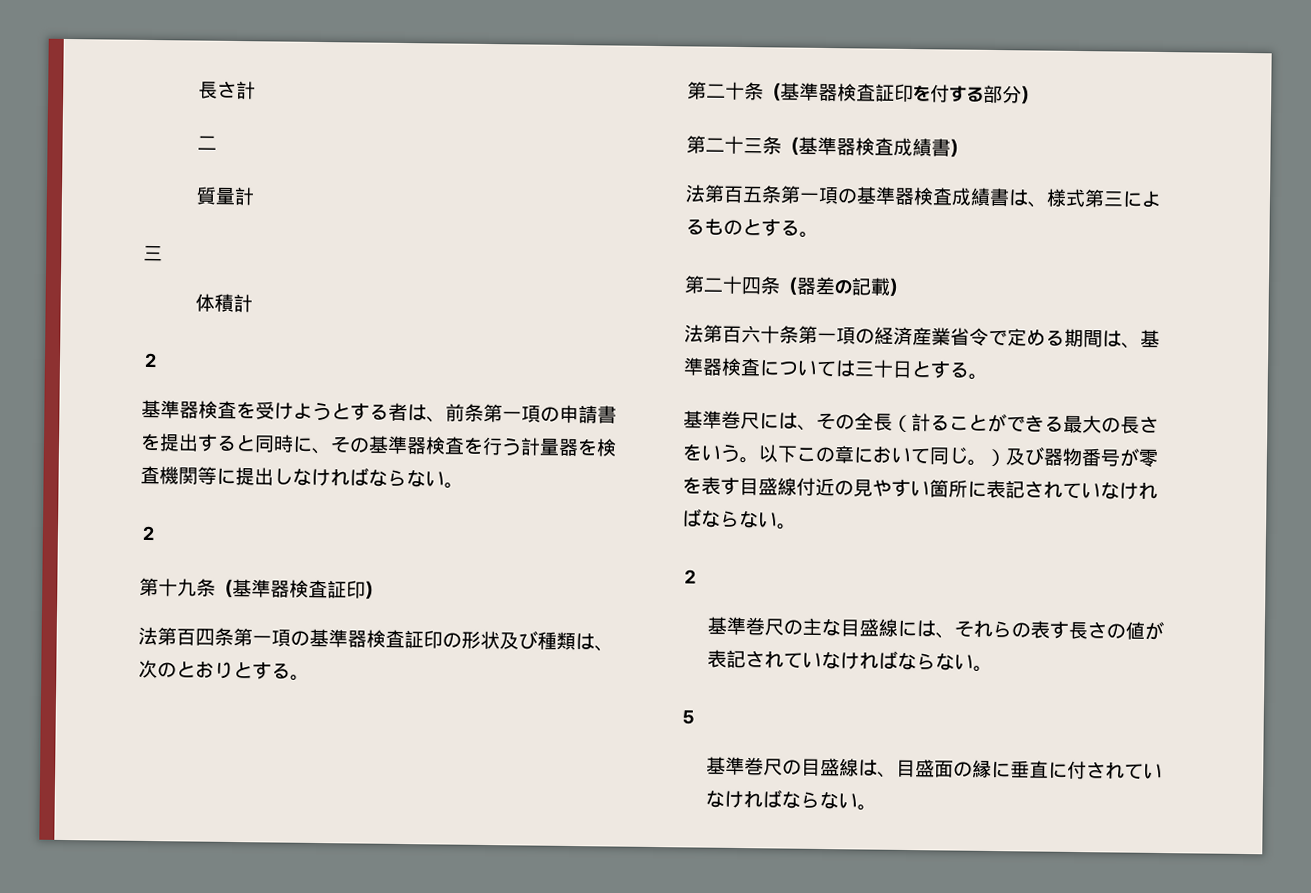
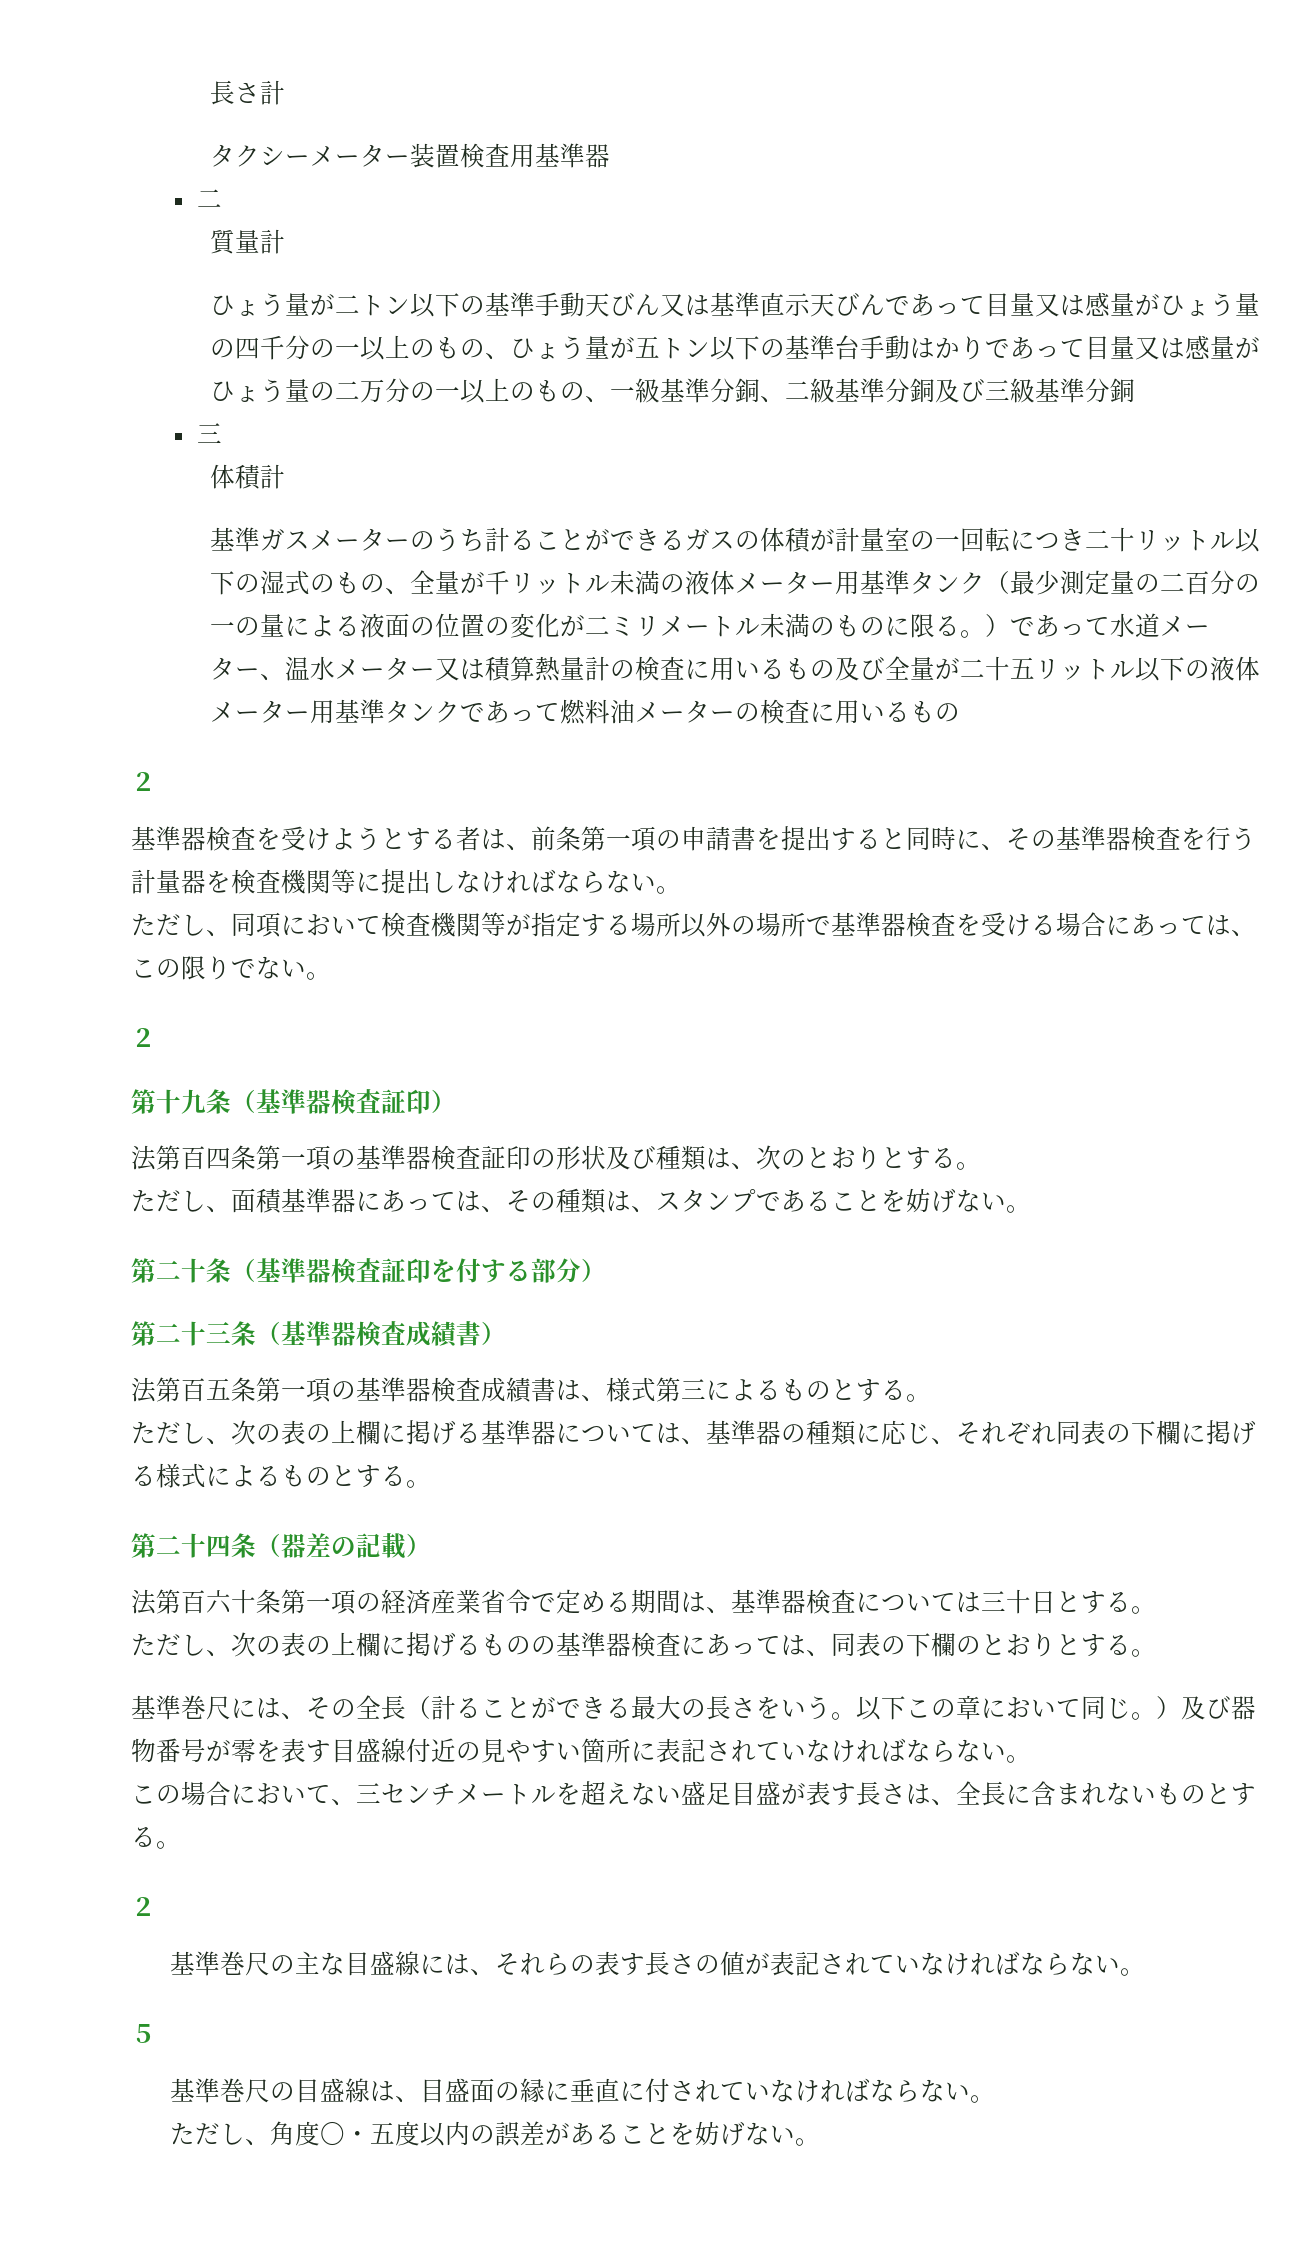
  長さ計
+ タクシーメーター装置検査用基準器
  二
  質量計
+ ひょう量が二トン以下の基準手動天びん又は基準直示天びんであって目量又は感量がひょう量の四千分の一以上のもの、ひょう量が五トン以下の基準台手動はかりであって目量又は感量がひょう量の二万分の一以上のもの、一級基準分銅、二級基準分銅及び三級基準分銅
  三
  体積計
+ 基準ガスメーターのうち計ることができるガスの体積が計量室の一回転につき二十リットル以下の湿式のもの、全量が千リットル未満の液体メーター用基準タンク（最少測定量の二百分の一の量による液面の位置の変化が二ミリメートル未満のものに限る。）であって水道メーター、温水メーター又は積算熱量計の検査に用いるもの及び全量が二十五リットル以下の液体メーター用基準タンクであって燃料油メーターの検査に用いるもの
+ ただし、同項において検査機関等が指定する場所以外の場所で基準器検査を受ける場合にあっては、この限りでない。
+ ただし、面積基準器にあっては、その種類は、スタンプであることを妨げない。
+ ただし、次の表の上欄に掲げる基準器については、基準器の種類に応じ、それぞれ同表の下欄に掲げる様式によるものとする。
+ ただし、次の表の上欄に掲げるものの基準器検査にあっては、同表の下欄のとおりとする。
+ この場合において、三センチメートルを超えない盛足目盛が表す長さは、全長に含まれないものとする。
+ ただし、角度〇・五度以内の誤差があることを妨げない。

